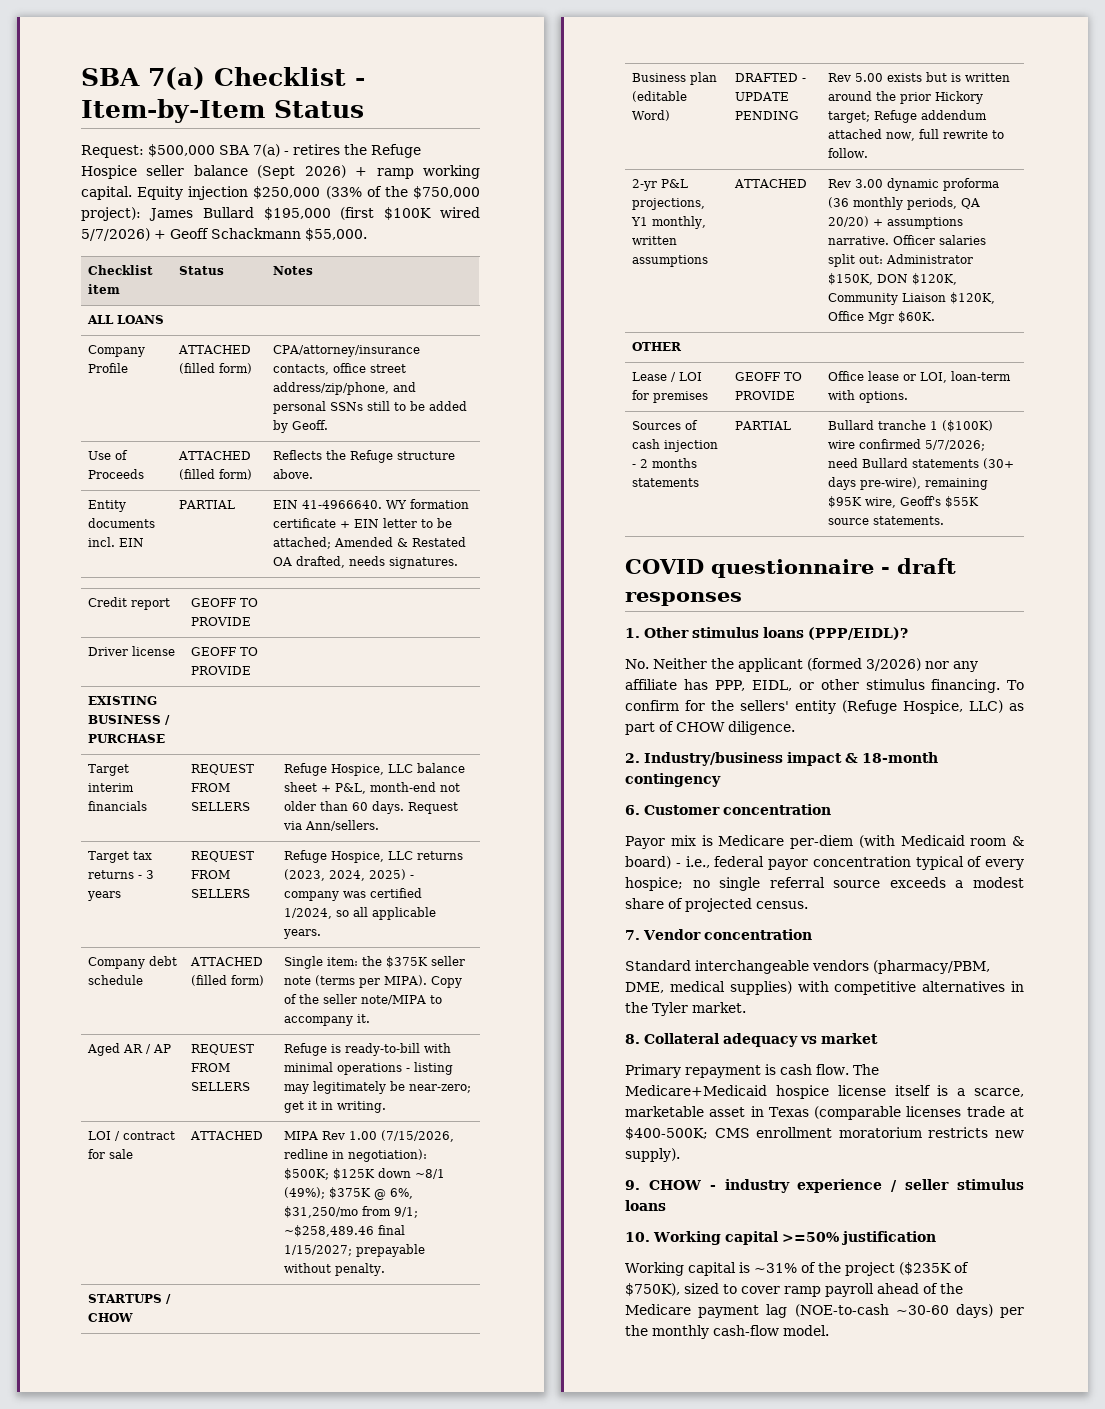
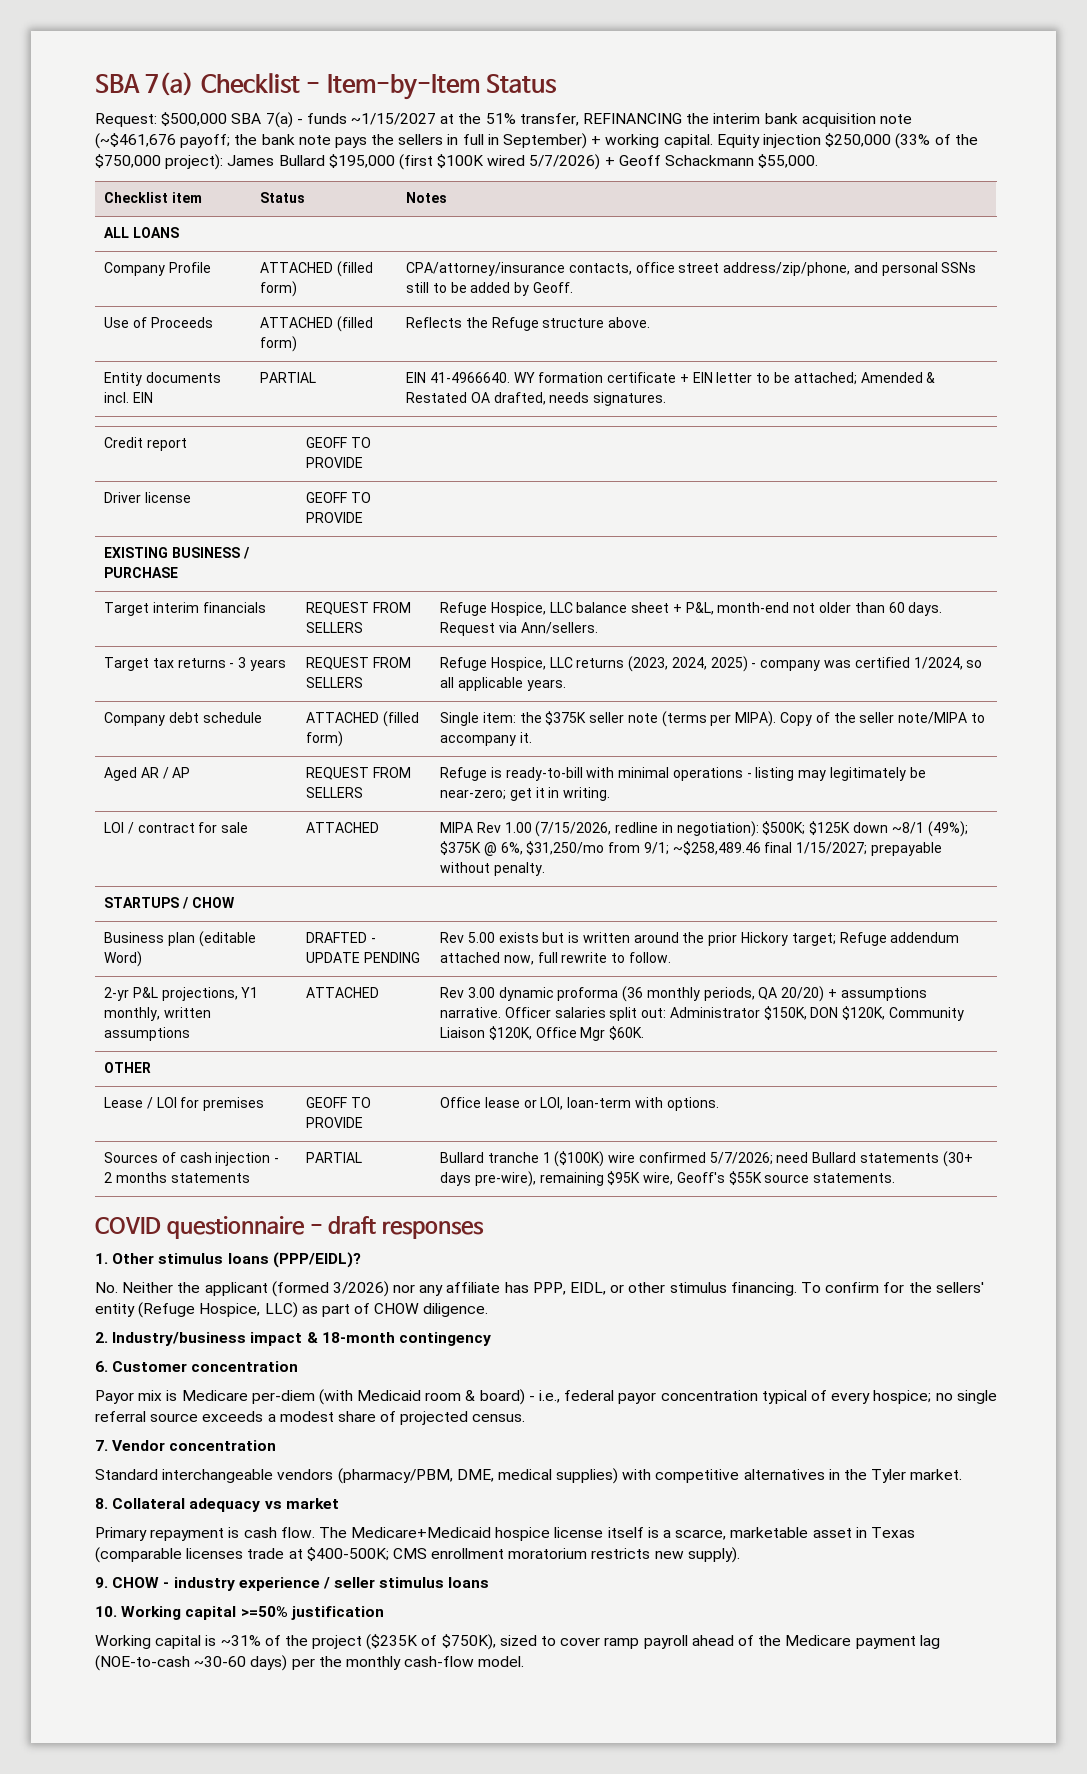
- Request: $500,000 SBA 7(a) - retires the Refuge Hospice seller balance (Sept 2026) + ramp working capital.
+ Request: $500,000 SBA 7(a) - funds ~1/15/2027 at the 51% transfer, REFINANCING the interim bank acquisition note (~$461,676 payoff; the bank note pays the sellers in full in September) + working capital.

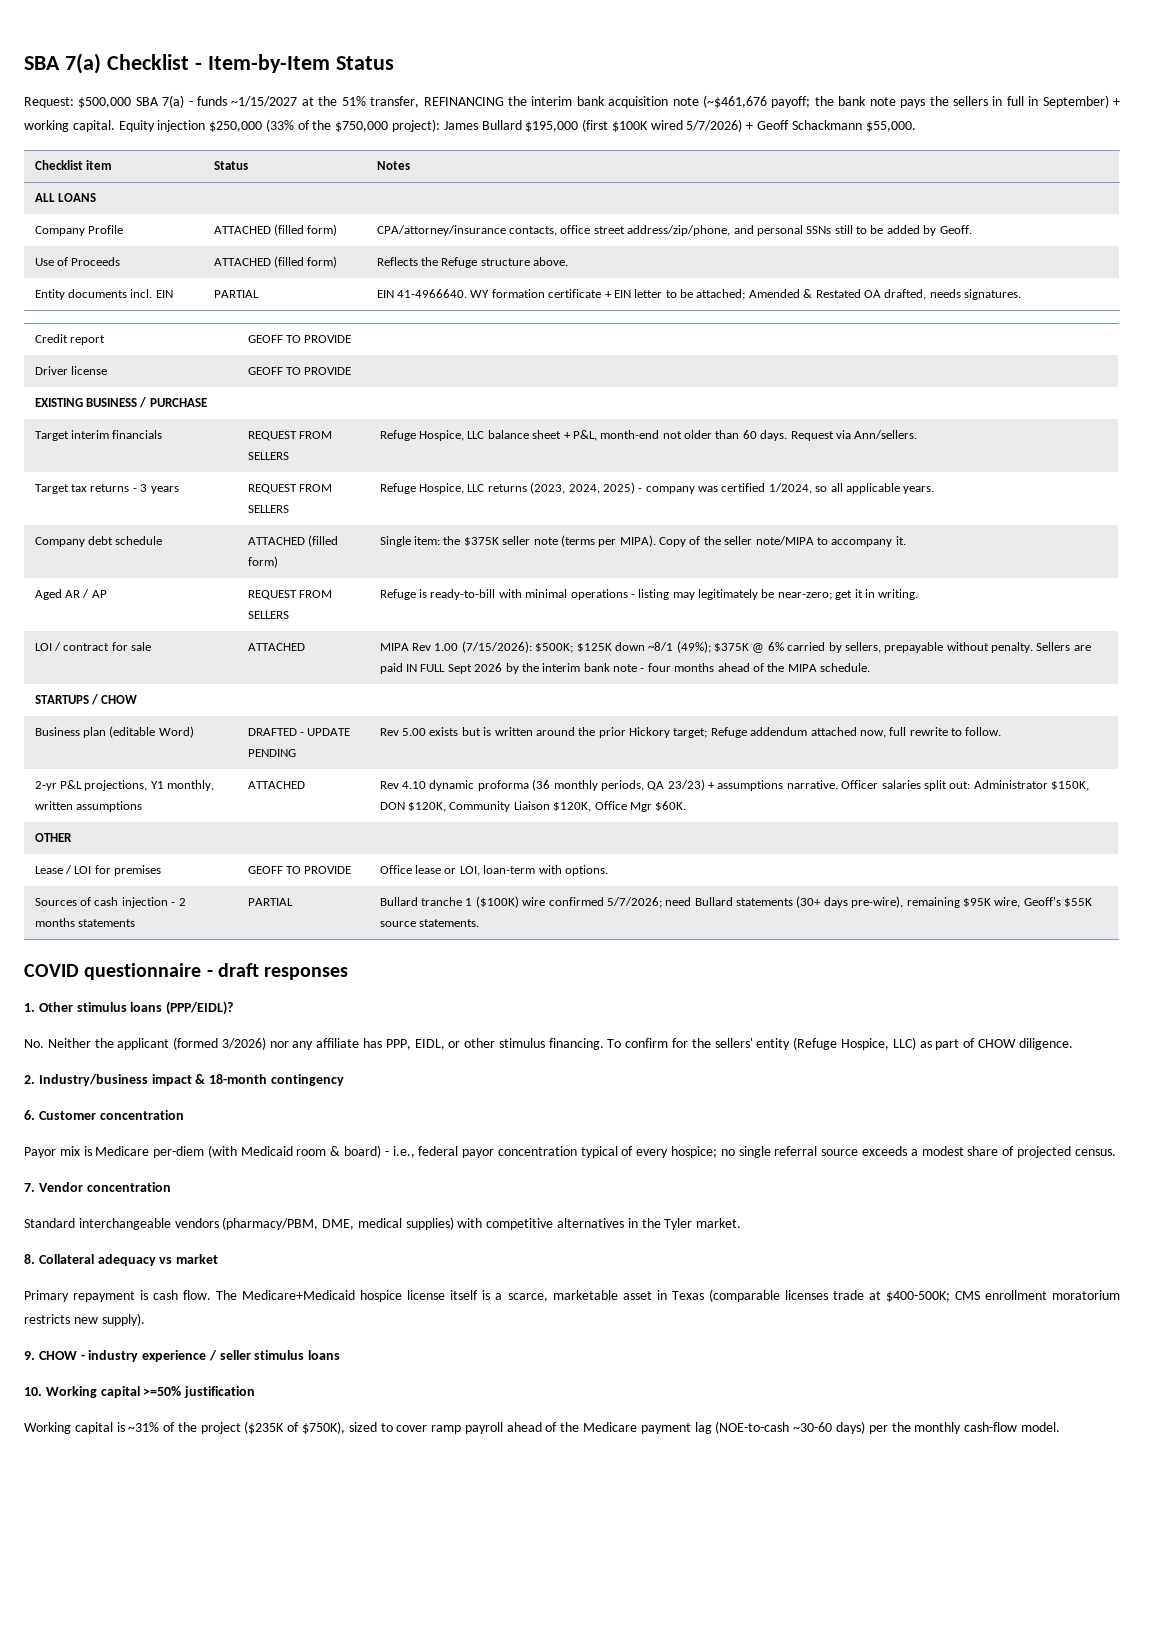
- MIPA Rev 1.00 (7/15/2026, redline in negotiation): $500K; $125K down ~8/1 (49%); $375K @ 6%, $31,250/mo from 9/1; ~$258,489.46 final 1/15/2027; prepayable without penalty.
+ MIPA Rev 1.00 (7/15/2026): $500K; $125K down ~8/1 (49%); $375K @ 6% carried by sellers, prepayable without penalty. Sellers are paid IN FULL Sept 2026 by the interim bank note - four months ahead of the MIPA schedule.
- 2-yr P&L projections, Y1 monthly, written assumptions | ATTACHED | Rev 3.00 dynamic proforma (36 monthly periods, QA 20/20) + assumptions narrative. Officer salaries split out: Administrator $150K, DON $120K, Community Liaison $120K, Office Mgr $60K.
+ 2-yr P&L projections, Y1 monthly, written assumptions | ATTACHED | Rev 4.10 dynamic proforma (36 monthly periods, QA 23/23) + assumptions narrative. Officer salaries split out: Administrator $150K, DON $120K, Community Liaison $120K, Office Mgr $60K.

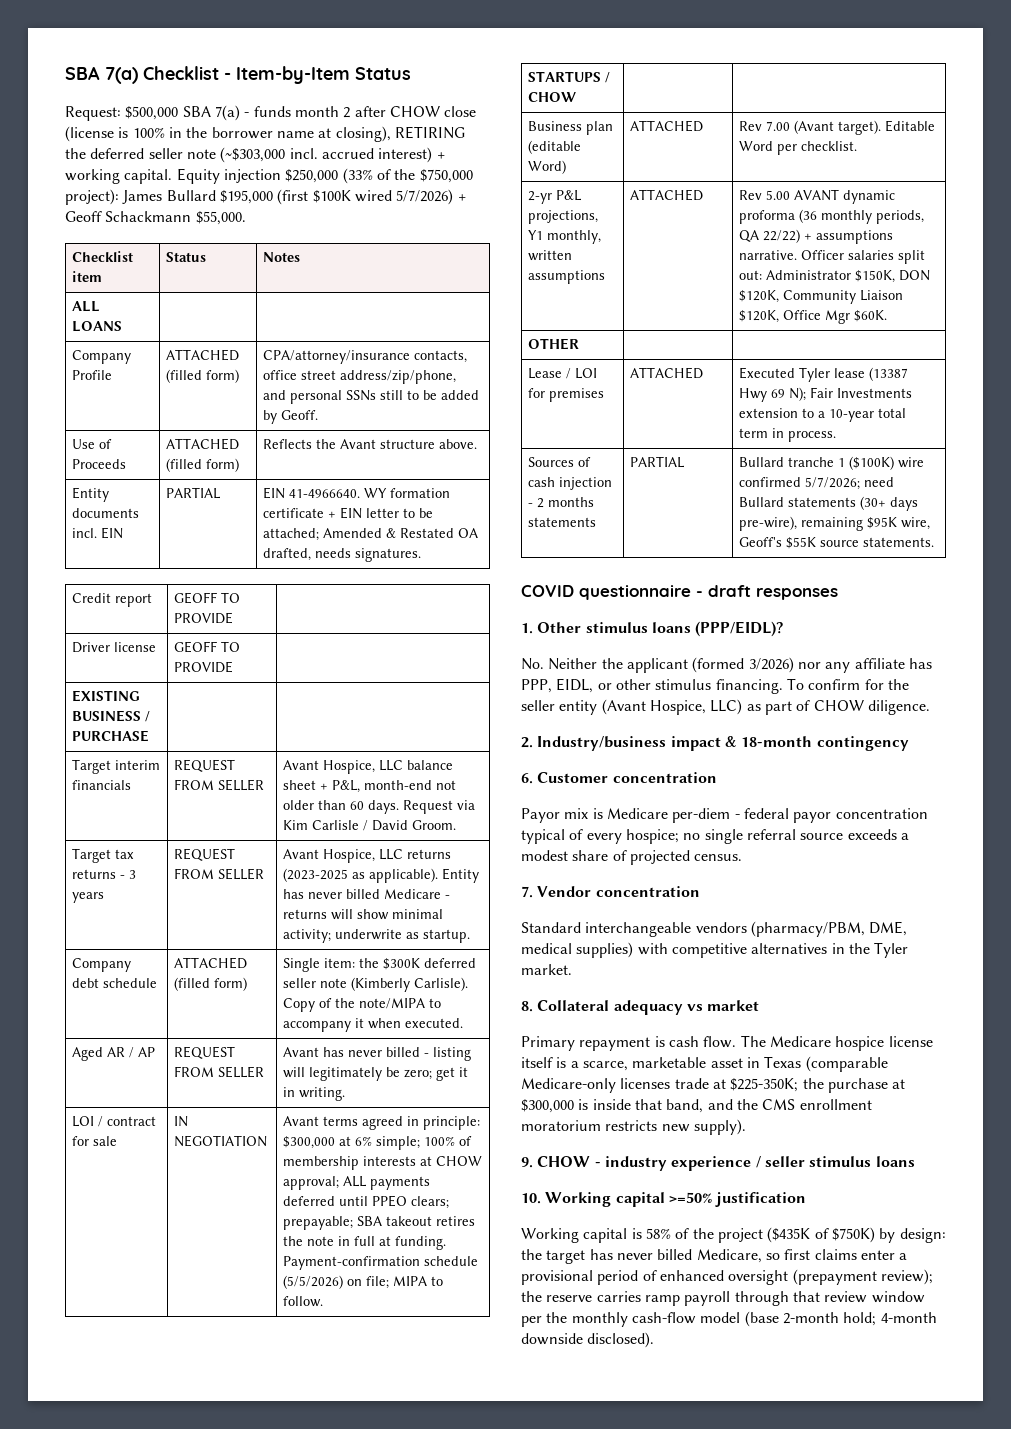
- Request: $500,000 SBA 7(a) - funds ~1/15/2027 at the 51% transfer, REFINANCING the interim bank acquisition note (~$461,676 payoff; the bank note pays the sellers in full in September) + working capital.
+ Request: $500,000 SBA 7(a) - funds month 2 after CHOW close (license is 100% in the borrower name at closing), RETIRING the deferred seller note (~$303,000 incl. accrued interest) + working capital.
- Use of Proceeds | ATTACHED (filled form) | Reflects the Refuge structure above.
+ Use of Proceeds | ATTACHED (filled form) | Reflects the Avant structure above.
- Target interim financials | REQUEST FROM SELLERS | Refuge Hospice, LLC balance sheet + P&L, month-end not older than 60 days. Request via Ann/sellers.
+ Target interim financials | REQUEST FROM SELLER | Avant Hospice, LLC balance sheet + P&L, month-end not older than 60 days. Request via Kim Carlisle / David Groom.
- Target tax returns - 3 years | REQUEST FROM SELLERS | Refuge Hospice, LLC returns (2023, 2024, 2025) - company was certified 1/2024, so all applicable years.
+ Target tax returns - 3 years | REQUEST FROM SELLER | Avant Hospice, LLC returns (2023-2025 as applicable). Entity has never billed Medicare - returns will show minimal activity; underwrite as startup.
- Company debt schedule | ATTACHED (filled form) | Single item: the $375K seller note (terms per MIPA). Copy of the seller note/MIPA to accompany it.
+ Company debt schedule | ATTACHED (filled form) | Single item: the $300K deferred seller note (Kimberly Carlisle). Copy of the note/MIPA to accompany it when executed.
- Aged AR / AP | REQUEST FROM SELLERS | Refuge is ready-to-bill with minimal operations - listing may legitimately be near-zero; get it in writing.
+ Aged AR / AP | REQUEST FROM SELLER | Avant has never billed - listing will legitimately be zero; get it in writing.
- ATTACHED | MIPA Rev 1.00 (7/15/2026): $500K; $125K down ~8/1 (49%); $375K @ 6% carried by sellers, prepayable without penalty. Sellers are paid IN FULL Sept 2026 by the interim bank note - four months ahead of the MIPA schedule.
+ IN NEGOTIATION | Avant terms agreed in principle: $300,000 at 6% simple; 100% of membership interests at CHOW approval; ALL payments deferred until PPEO clears; prepayable; SBA takeout retires the note in full at funding. Payment-confirmation schedule (5/5/2026) on file; MIPA to follow.
- Business plan (editable Word) | DRAFTED - UPDATE PENDING | Rev 5.00 exists but is written around the prior Hickory target; Refuge addendum attached now, full rewrite to follow.
+ Business plan (editable Word) | ATTACHED | Rev 7.00 (Avant target). Editable Word per checklist.
- 2-yr P&L projections, Y1 monthly, written assumptions | ATTACHED | Rev 4.10 dynamic proforma (36 monthly periods, QA 23/23) + assumptions narrative. Officer salaries split out: Administrator $150K, DON $120K, Community Liaison $120K, Office Mgr $60K.
+ 2-yr P&L projections, Y1 monthly, written assumptions | ATTACHED | Rev 5.00 AVANT dynamic proforma (36 monthly periods, QA 22/22) + assumptions narrative. Officer salaries split out: Administrator $150K, DON $120K, Community Liaison $120K, Office Mgr $60K.
- Lease / LOI for premises | GEOFF TO PROVIDE | Office lease or LOI, loan-term with options.
+ Lease / LOI for premises | ATTACHED | Executed Tyler lease (13387 Hwy 69 N); Fair Investments extension to a 10-year total term in process.
- To confirm for the sellers' entity (Refuge Hospice, LLC) as part of CHOW diligence.
+ To confirm for the seller entity (Avant Hospice, LLC) as part of CHOW diligence.
- Payor mix is Medicare per-diem (with Medicaid room & board) - i.e., federal payor concentration typical of every hospice; no single referral source exceeds a modest share of projected census.
+ Payor mix is Medicare per-diem - federal payor concentration typical of every hospice; no single referral source exceeds a modest share of projected census.
- The Medicare+Medicaid hospice license itself is a scarce, marketable asset in Texas (comparable licenses trade at $400-500K; CMS enrollment moratorium restricts new supply).
+ The Medicare hospice license itself is a scarce, marketable asset in Texas (comparable Medicare-only licenses trade at $225-350K; the purchase at $300,000 is inside that band, and the CMS enrollment moratorium restricts new supply).
- Working capital is ~31% of the project ($235K of $750K), sized to cover ramp payroll ahead of the Medicare payment lag (NOE-to-cash ~30-60 days) per the monthly cash-flow model.
+ Working capital is 58% of the project ($435K of $750K) by design: the target has never billed Medicare, so first claims enter a provisional period of enhanced oversight (prepayment review); the reserve carries ramp payroll through that review window per the monthly cash-flow model (base 2-month hold; 4-month downside disclosed).

